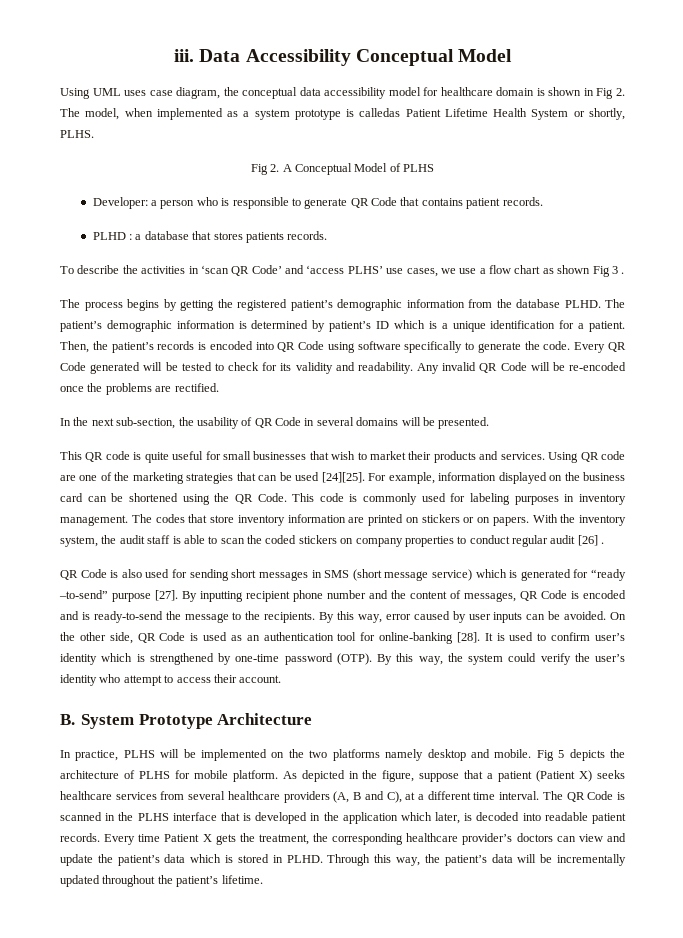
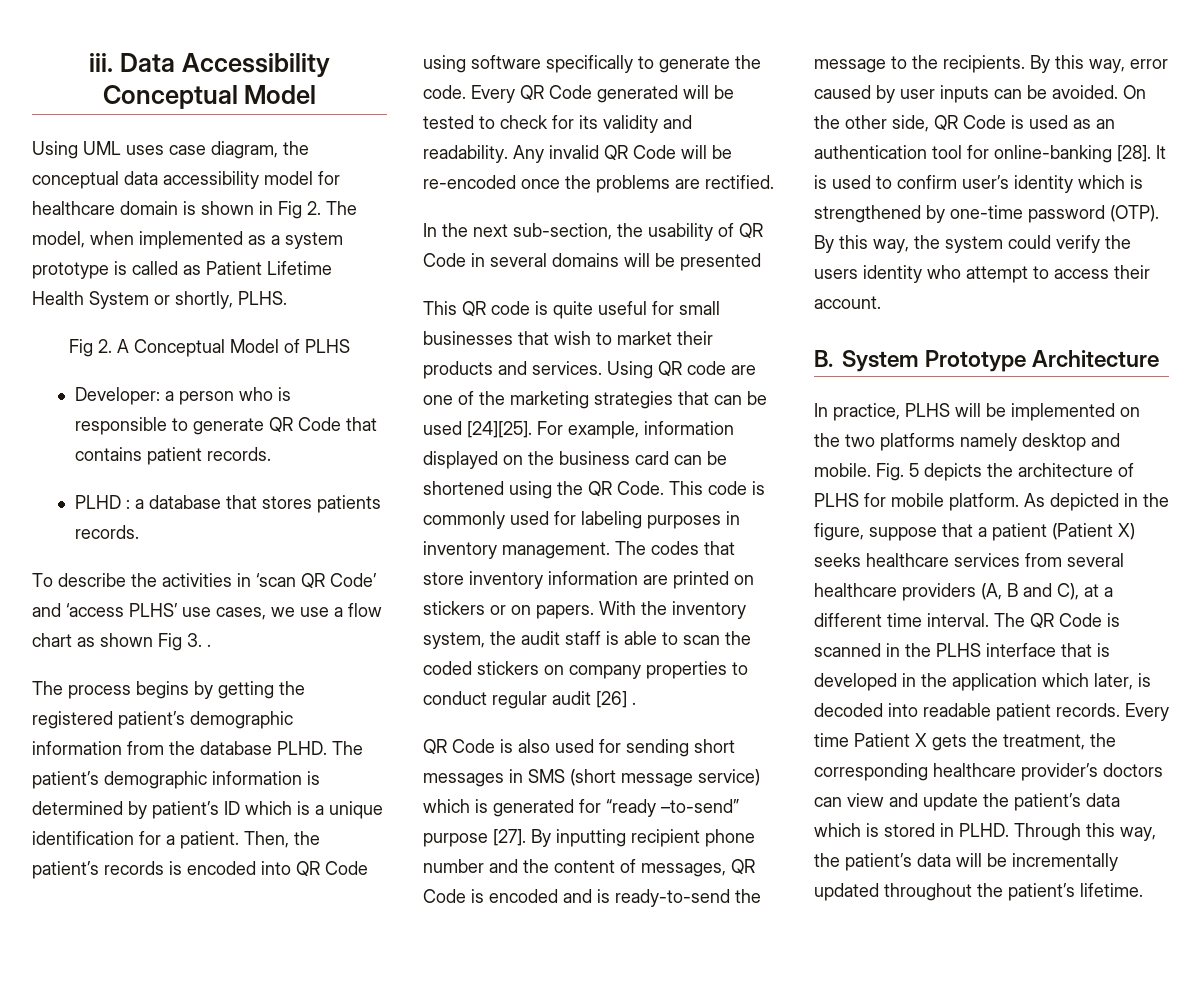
- Using UML uses case diagram, the conceptual data accessibility model for healthcare domain is shown in Fig 2. The model, when implemented as a system prototype is calledas Patient Lifetime Health System or shortly, PLHS.
+ Using UML uses case diagram, the conceptual data accessibility model for healthcare domain is shown in Fig 2. The model, when implemented as a system prototype is called as Patient Lifetime Health System or shortly, PLHS.
- To describe the activities in ‘scan QR Code’ and ‘access PLHS’ use cases, we use a flow chart as shown Fig 3 .
+ To describe the activities in ‘scan QR Code’ and ‘access PLHS’ use cases, we use a flow chart as shown Fig 3. .
- In the next sub-section, the usability of QR Code in several domains will be presented.
+ In the next sub-section, the usability of QR Code in several domains will be presented
- By this way, the system could verify the user’s identity who attempt to access their account.
+ By this way, the system could verify the users identity who attempt to access their account.
- Fig 5 depicts the architecture of PLHS for mobile platform.
+ Fig. 5 depicts the architecture of PLHS for mobile platform.

